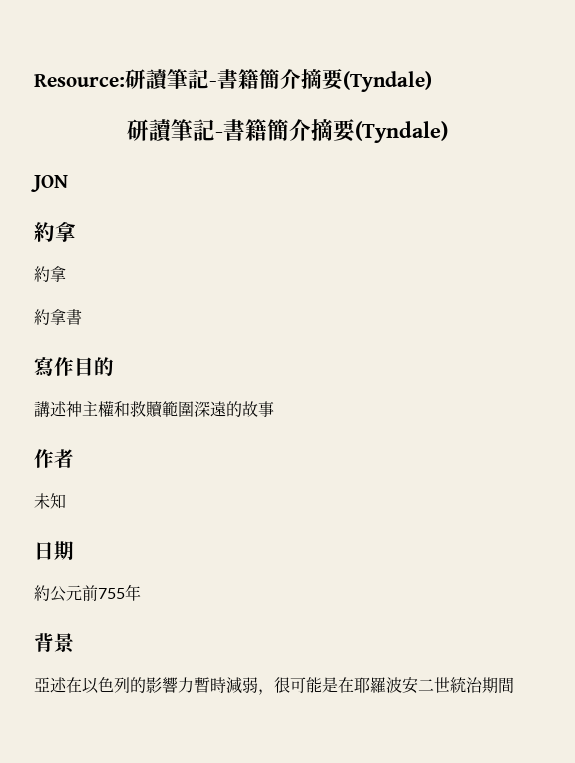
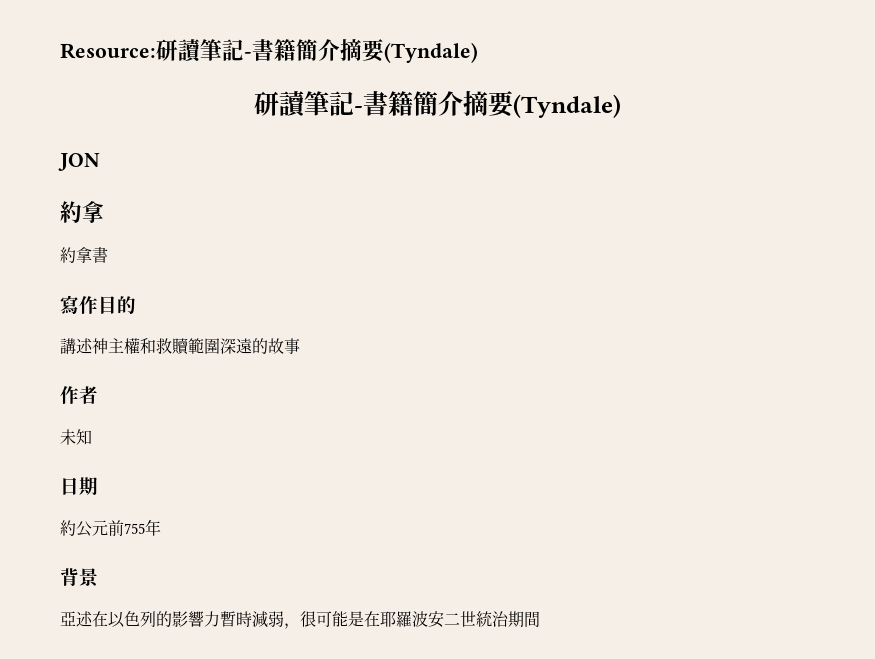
  JON
- 約拿

